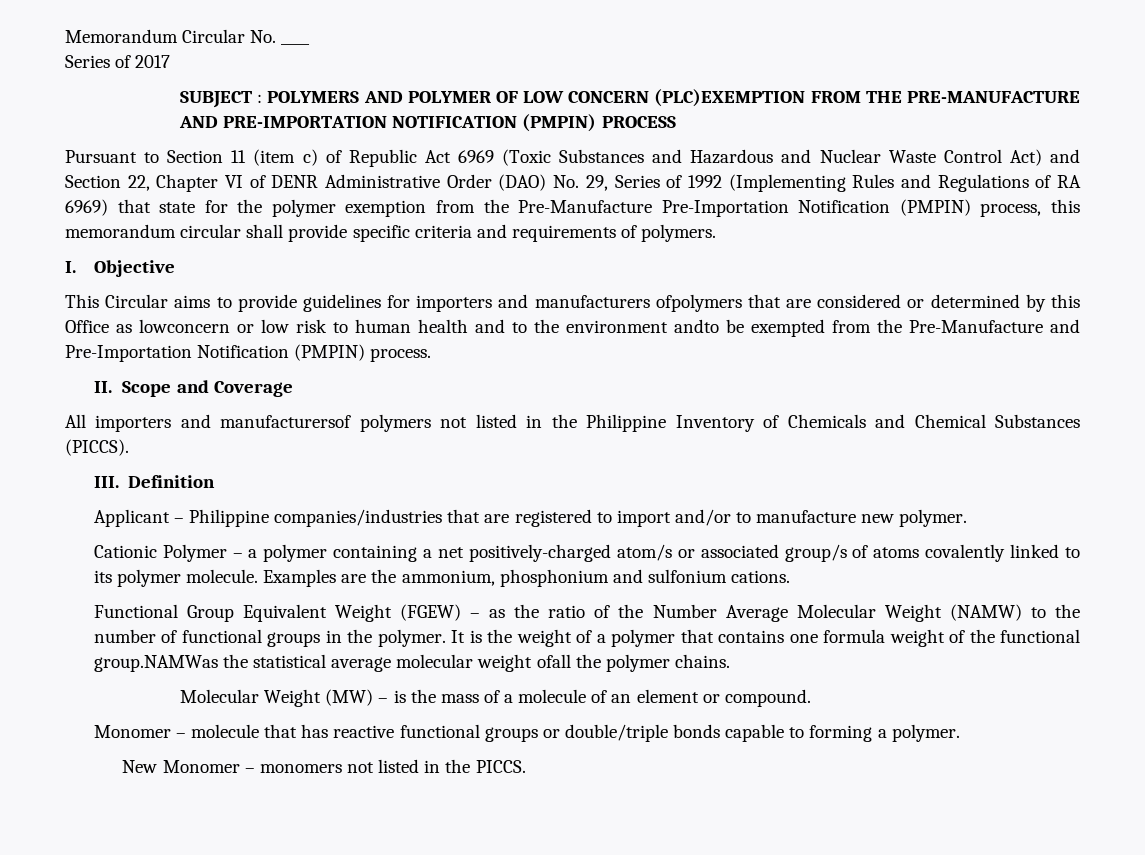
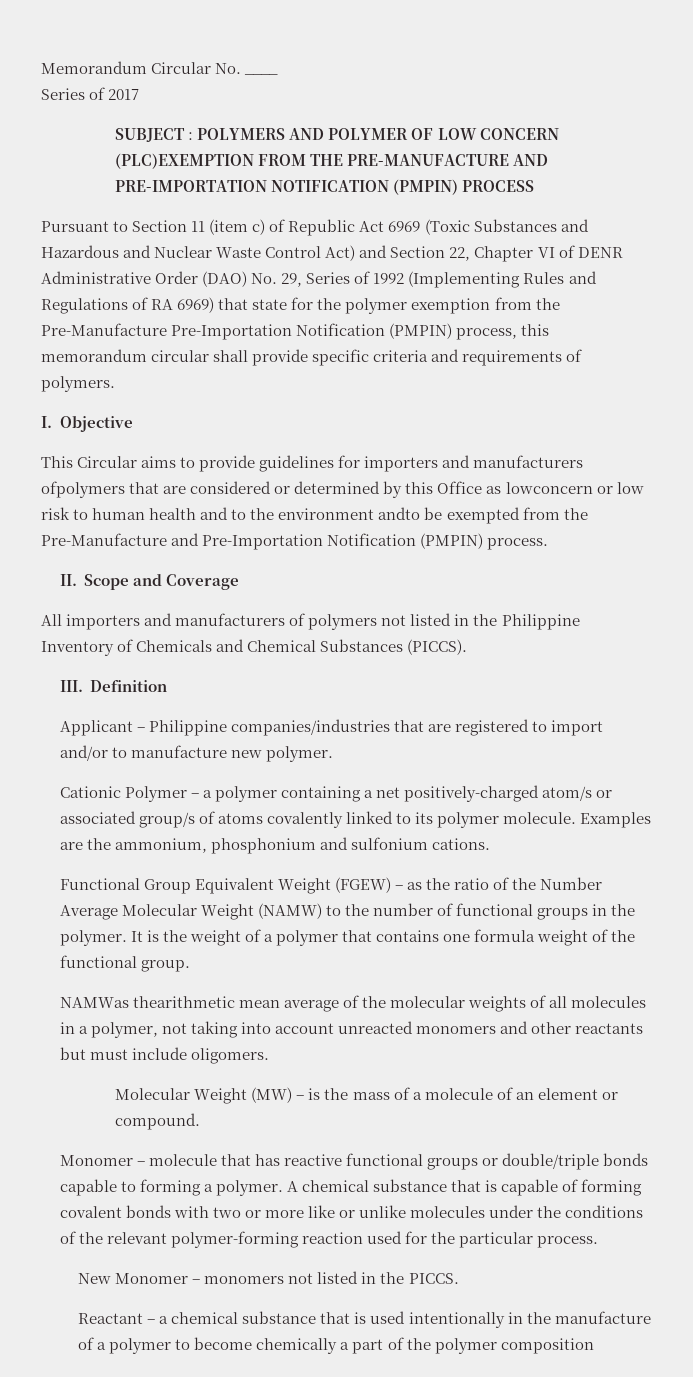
- All importers and manufacturersof polymers not listed in the Philippine Inventory of Chemicals and Chemical Substances (PICCS).
+ All importers and manufacturers of polymers not listed in the Philippine Inventory of Chemicals and Chemical Substances (PICCS).
- It is the weight of a polymer that contains one formula weight of the functional group.NAMWas the statistical average molecular weight ofall the polymer chains.
+ It is the weight of a polymer that contains one formula weight of the functional group.
+ NAMWas thearithmetic mean average of the molecular weights of all molecules in a polymer, not taking into account unreacted monomers and other reactants but must include oligomers.
+ A chemical substance that is capable of forming covalent bonds with two or more like or unlike molecules under the conditions of the relevant polymer-forming reaction used for the particular process.
+ Reactant – a chemical substance that is used intentionally in the manufacture of a polymer to become chemically a part of the polymer composition

